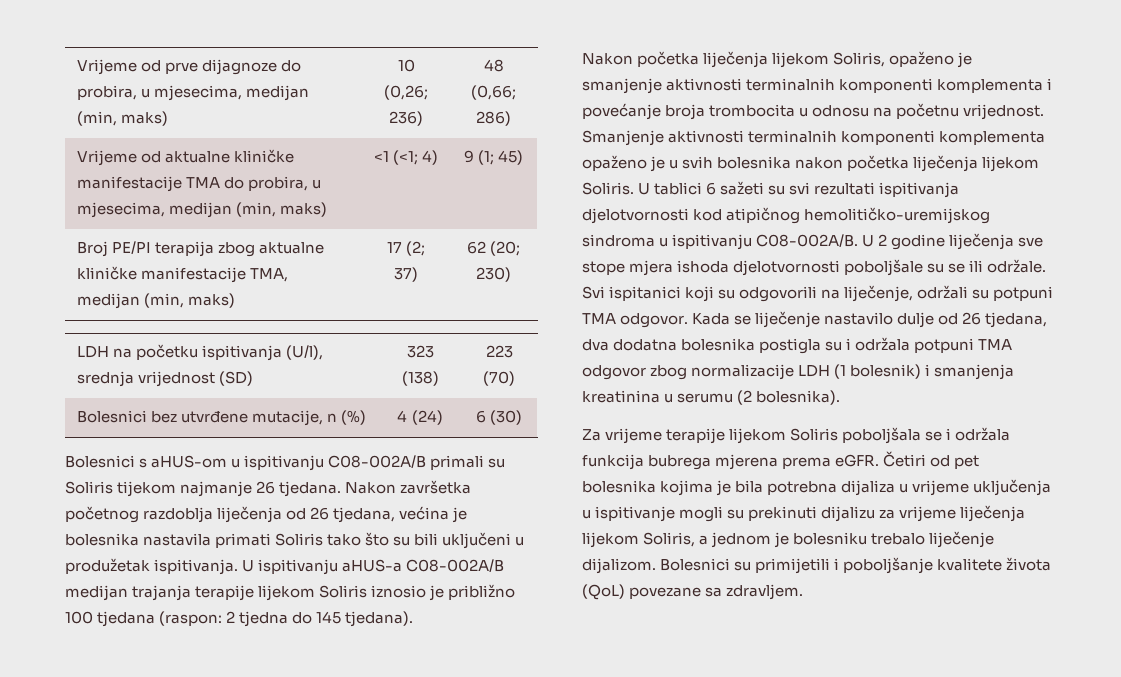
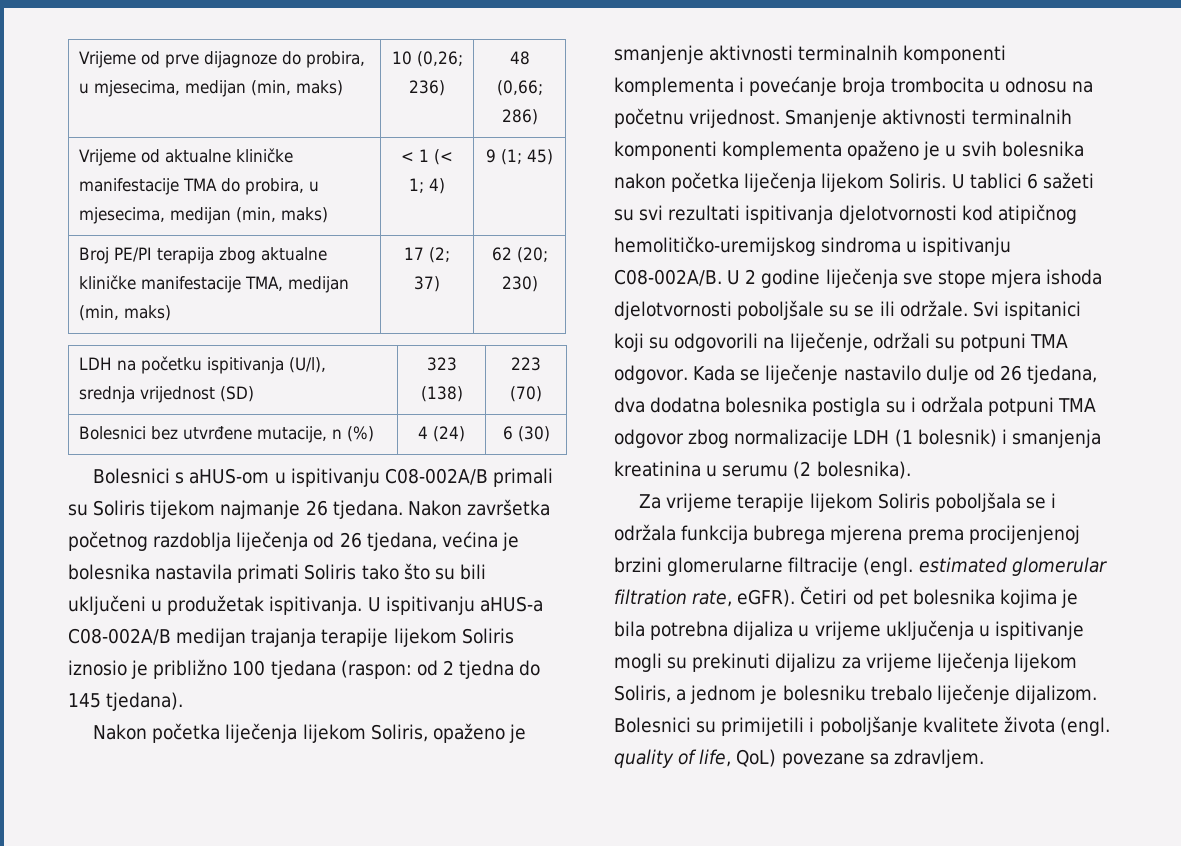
- Vrijeme od aktualne kliničke manifestacije TMA do probira, u mjesecima, medijan (min, maks) | <1 (<1; 4) | 9 (1; 45)
+ Vrijeme od aktualne kliničke manifestacije TMA do probira, u mjesecima, medijan (min, maks) | < 1 (< 1; 4) | 9 (1; 45)
- U ispitivanju aHUS-a C08-002A/B medijan trajanja terapije lijekom Soliris iznosio je približno 100 tjedana (raspon: 2 tjedna do 145 tjedana).
+ U ispitivanju aHUS-a C08-002A/B medijan trajanja terapije lijekom Soliris iznosio je približno 100 tjedana (raspon: od 2 tjedna do 145 tjedana).
- Za vrijeme terapije lijekom Soliris poboljšala se i održala funkcija bubrega mjerena prema eGFR.
+ Za vrijeme terapije lijekom Soliris poboljšala se i održala funkcija bubrega mjerena prema procijenjenoj brzini glomerularne filtracije (engl. estimated glomerular filtration rate, eGFR).
- Bolesnici su primijetili i poboljšanje kvalitete života (QoL) povezane sa zdravljem.
+ Bolesnici su primijetili i poboljšanje kvalitete života (engl. quality of life, QoL) povezane sa zdravljem.

